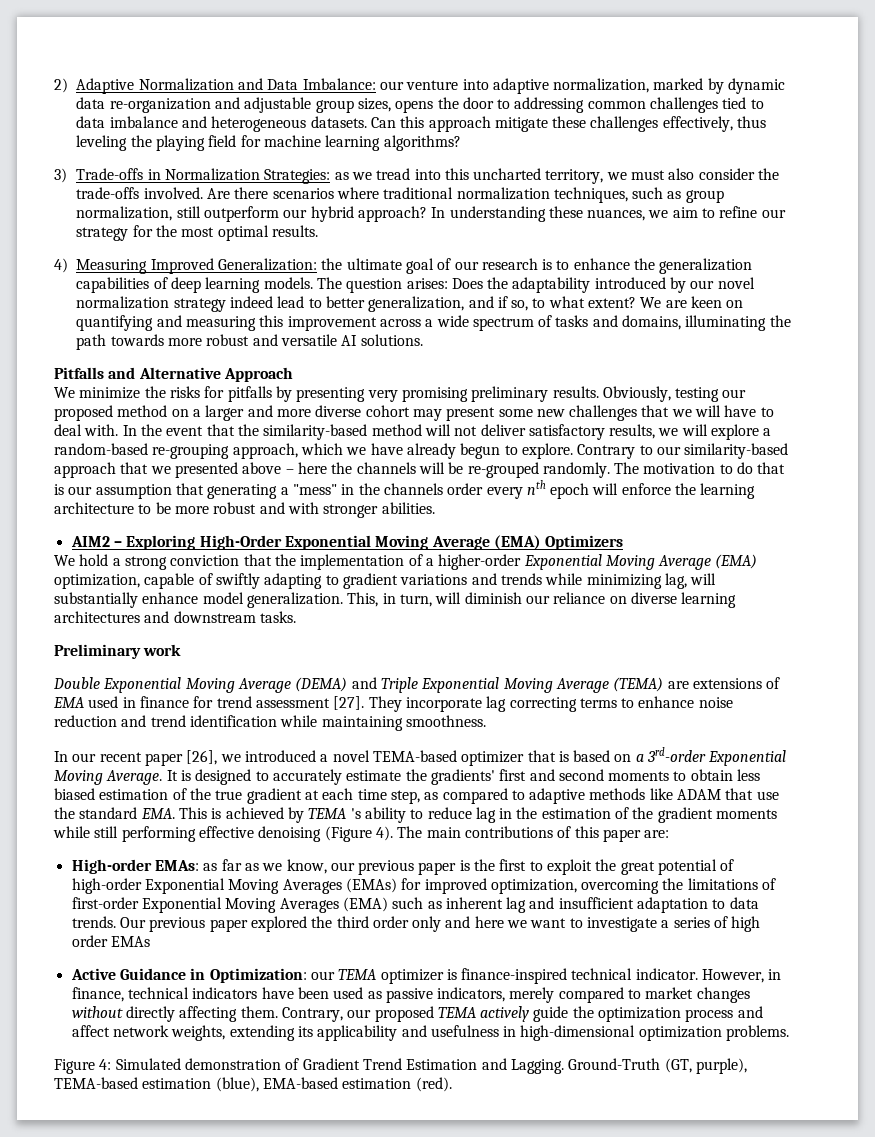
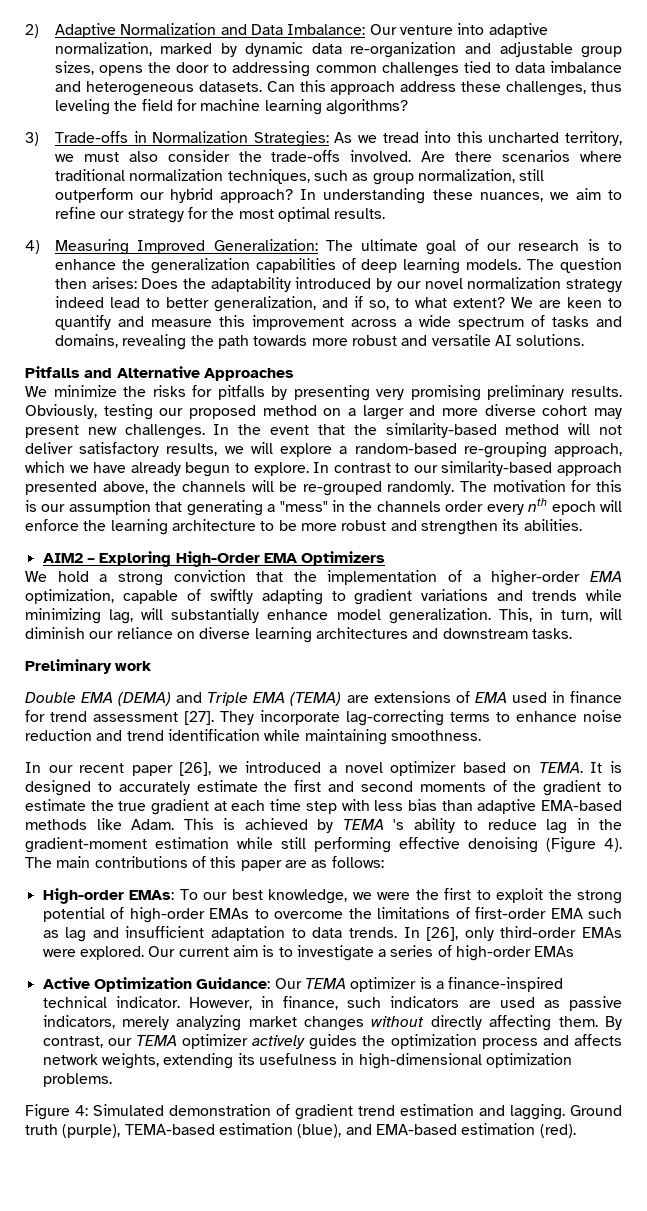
- 2) Adaptive Normalization and Data Imbalance: our venture into adaptive normalization, marked by dynamic data re-organization and adjustable group sizes, opens the door to addressing common challenges tied to data imbalance and heterogeneous datasets.
+ 2) Adaptive Normalization and Data Imbalance: Our venture into adaptive normalization, marked by dynamic data re-organization and adjustable group sizes, opens the door to addressing common challenges tied to data imbalance and heterogeneous datasets.
- Can this approach mitigate these challenges effectively, thus leveling the playing field for machine learning algorithms?
+ Can this approach address these challenges, thus leveling the field for machine learning algorithms?
- 3) Trade-offs in Normalization Strategies: as we tread into this uncharted territory, we must also consider the trade-offs involved.
+ 3) Trade-offs in Normalization Strategies: As we tread into this uncharted territory, we must also consider the trade-offs involved.
- 4) Measuring Improved Generalization: the ultimate goal of our research is to enhance the generalization capabilities of deep learning models.
+ 4) Measuring Improved Generalization: The ultimate goal of our research is to enhance the generalization capabilities of deep learning models.
- The question arises: Does the adaptability introduced by our novel normalization strategy indeed lead to better generalization, and if so, to what extent?
+ The question then arises: Does the adaptability introduced by our novel normalization strategy indeed lead to better generalization, and if so, to what extent?
- We are keen on quantifying and measuring this improvement across a wide spectrum of tasks and domains, illuminating the path towards more robust and versatile AI solutions.
+ We are keen to quantify and measure this improvement across a wide spectrum of tasks and domains, revealing the path towards more robust and versatile AI solutions.
- Pitfalls and Alternative Approach
+ Pitfalls and Alternative Approaches
- Obviously, testing our proposed method on a larger and more diverse cohort may present some new challenges that we will have to deal with.
+ Obviously, testing our proposed method on a larger and more diverse cohort may present new challenges.
- Contrary to our similarity-based approach that we presented above – here the channels will be re-grouped randomly.
+ In contrast to our similarity-based approach presented above, the channels will be re-grouped randomly.
- The motivation to do that is our assumption that generating a "mess" in the channels order every nth epoch will enforce the learning architecture to be more robust and with stronger abilities.
+ The motivation for this is our assumption that generating a "mess" in the channels order every nth epoch will enforce the learning architecture to be more robust and strengthen its abilities.
- AIM2 – Exploring High-Order Exponential Moving Average (EMA) Optimizers
+ AIM2 – Exploring High-Order EMA Optimizers
- We hold a strong conviction that the implementation of a higher-order Exponential Moving Average (EMA) optimization, capable of swiftly adapting to gradient variations and trends while minimizing lag, will substantially enhance model generalization.
+ We hold a strong conviction that the implementation of a higher-order EMA optimization, capable of swiftly adapting to gradient variations and trends while minimizing lag, will substantially enhance model generalization.
- Double Exponential Moving Average (DEMA) and Triple Exponential Moving Average (TEMA) are extensions of EMA used in finance for trend assessment [27].
+ Double EMA (DEMA) and Triple EMA (TEMA) are extensions of EMA used in finance for trend assessment [27].
- They incorporate lag correcting terms to enhance noise reduction and trend identification while maintaining smoothness.
+ They incorporate lag-correcting terms to enhance noise reduction and trend identification while maintaining smoothness.
- In our recent paper [26], we introduced a novel TEMA-based optimizer that is based on a 3rd-order Exponential Moving Average.
+ In our recent paper [26], we introduced a novel optimizer based on TEMA.
- It is designed to accurately estimate the gradients' first and second moments to obtain less biased estimation of the true gradient at each time step, as compared to adaptive methods like ADAM that use the standard EMA. This is achieved by TEMA 's ability to reduce lag in the estimation of the gradient moments while still performing effective denoising (Figure 4).
+ It is designed to accurately estimate the first and second moments of the gradient to estimate the true gradient at each time step with less bias than adaptive EMA-based methods like Adam. This is achieved by TEMA 's ability to reduce lag in the gradient-moment estimation while still performing effective denoising (Figure 4).
- The main contributions of this paper are:
+ The main contributions of this paper are as follows:
- High-order EMAs: as far as we know, our previous paper is the first to exploit the great potential of high-order Exponential Moving Averages (EMAs) for improved optimization, overcoming the limitations of first-order Exponential Moving Averages (EMA) such as inherent lag and insufficient adaptation to data trends.
+ High-order EMAs: To our best knowledge, we were the first to exploit the strong potential of high-order EMAs to overcome the limitations of first-order EMA such as lag and insufficient adaptation to data trends.
- Our previous paper explored the third order only and here we want to investigate a series of high order EMAs
+ In [26], only third-order EMAs were explored. Our current aim is to investigate a series of high-order EMAs
- Active Guidance in Optimization: our TEMA optimizer is finance-inspired technical indicator.
+ Active Optimization Guidance: Our TEMA optimizer is a finance-inspired technical indicator.
- However, in finance, technical indicators have been used as passive indicators, merely compared to market changes without directly affecting them.
+ However, in finance, such indicators are used as passive indicators, merely analyzing market changes without directly affecting them.
- Contrary, our proposed TEMA actively guide the optimization process and affect network weights, extending its applicability and usefulness in high-dimensional optimization problems.
+ By contrast, our TEMA optimizer actively guides the optimization process and affects network weights, extending its usefulness in high-dimensional optimization problems.
- Figure 4: Simulated demonstration of Gradient Trend Estimation and Lagging. Ground-Truth (GT, purple), TEMA-based estimation (blue), EMA-based estimation (red).
+ Figure 4: Simulated demonstration of gradient trend estimation and lagging. Ground truth (purple), TEMA-based estimation (blue), and EMA-based estimation (red).

